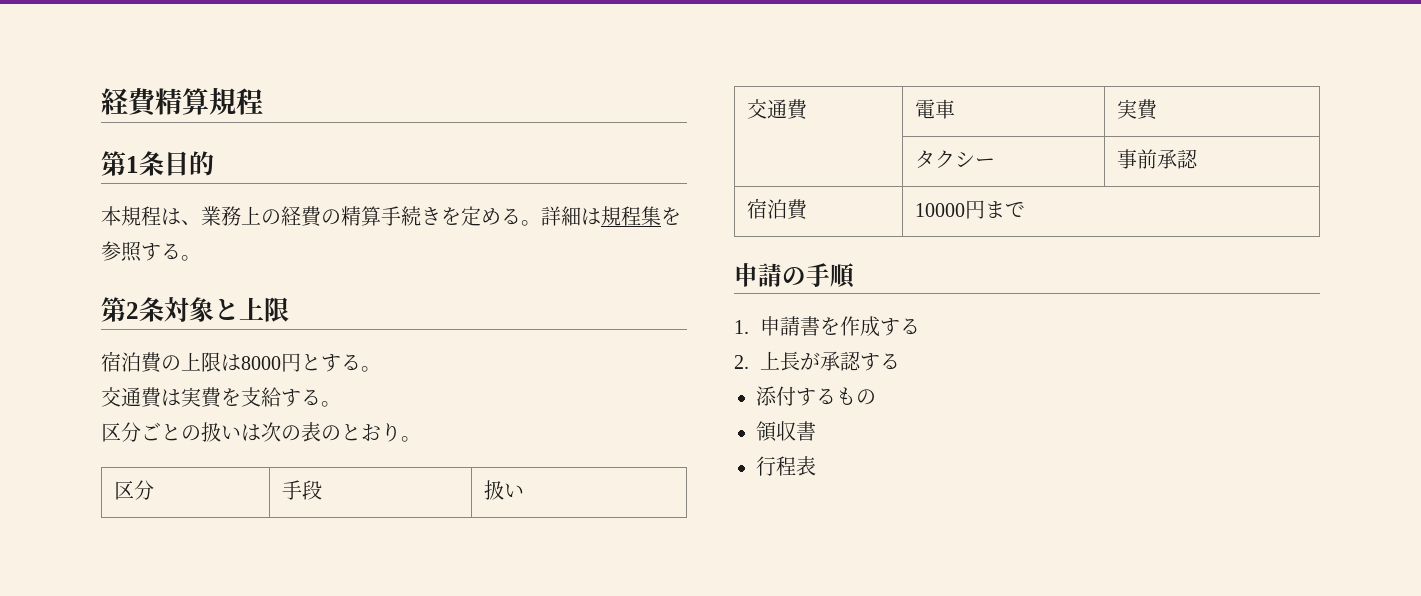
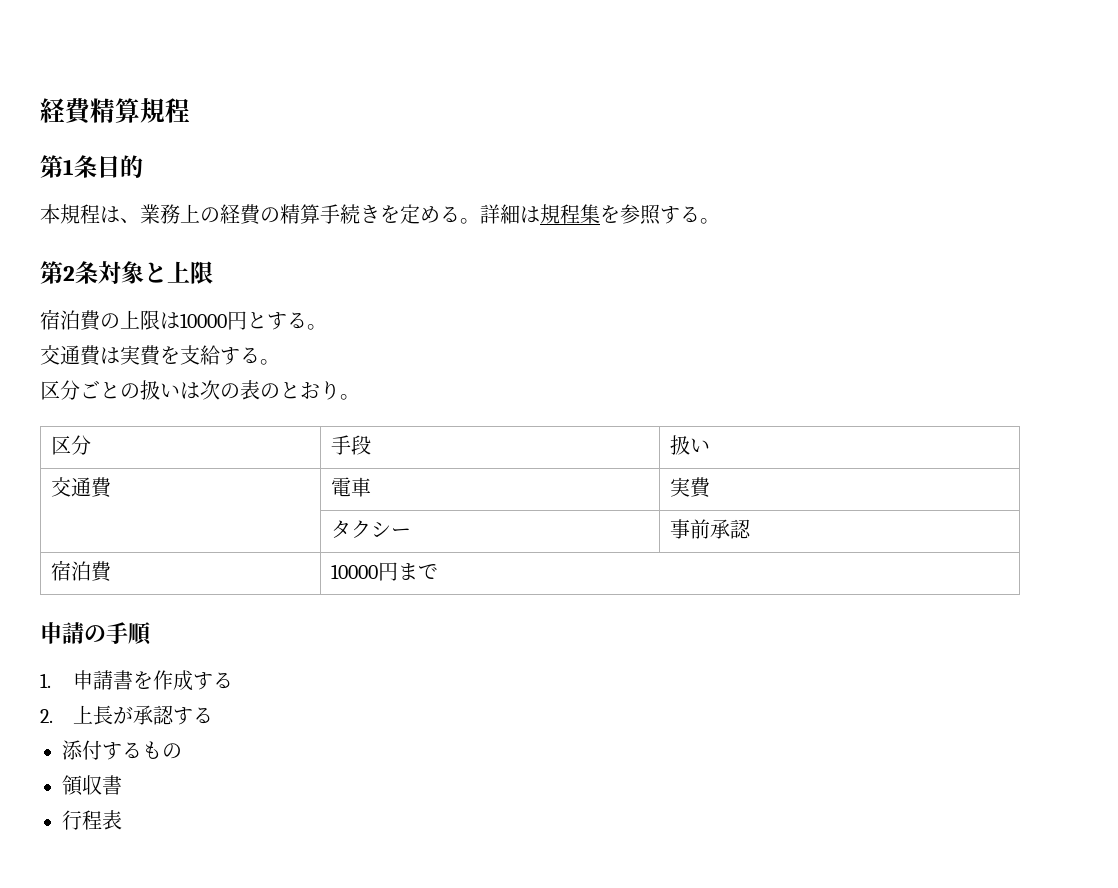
- 宿泊費の上限は8000円とする。
+ 宿泊費の上限は10000円とする。

